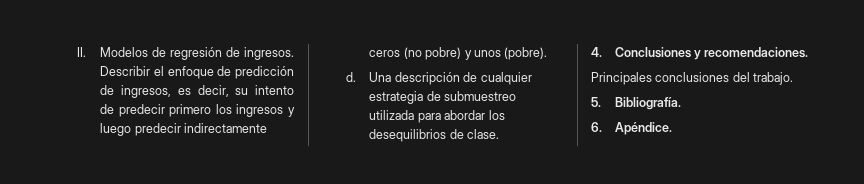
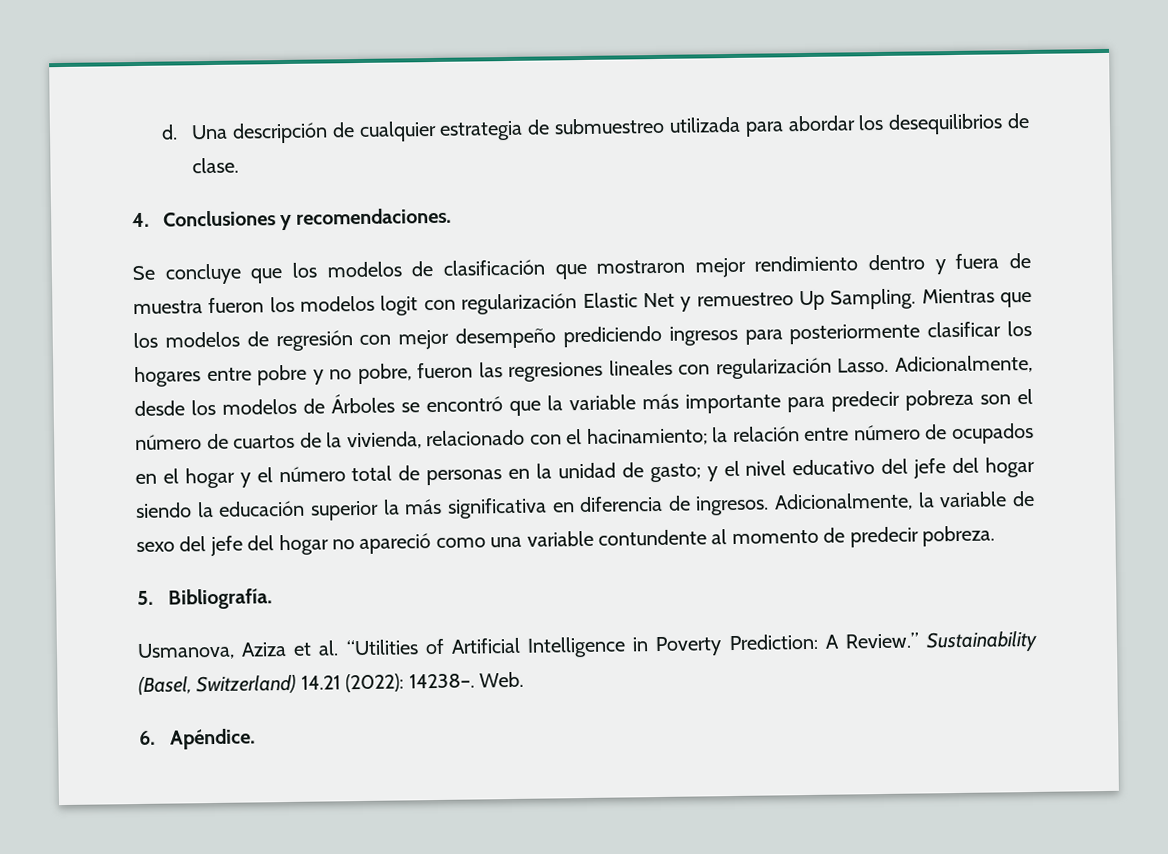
- II. Modelos de regresión de ingresos. Describir el enfoque de predicción de ingresos, es decir, su intento de predecir primero los ingresos y luego predecir indirectamente ceros (no pobre) y unos (pobre).
- Principales conclusiones del trabajo.
+ Se concluye que los modelos de clasificación que mostraron mejor rendimiento dentro y fuera de muestra fueron los modelos logit con regularización Elastic Net y remuestreo Up Sampling. Mientras que los modelos de regresión con mejor desempeño prediciendo ingresos para posteriormente clasificar los hogares entre pobre y no pobre, fueron las regresiones lineales con regularización Lasso. Adicionalmente, desde los modelos de Árboles se encontró que la variable más importante para predecir pobreza son el número de cuartos de la vivienda, relacionado con el hacinamiento; la relación entre número de ocupados en el hogar y el número total de personas en la unidad de gasto; y el nivel educativo del jefe del hogar siendo la educación superior la más significativa en diferencia de ingresos. Adicionalmente, la variable de sexo del jefe del hogar no apareció como una variable contundente al momento de predecir pobreza.
  5. Bibliografía.
+ Usmanova, Aziza et al. “Utilities of Artificial Intelligence in Poverty Prediction: A Review.” Sustainability (Basel, Switzerland) 14.21 (2022): 14238–. Web.

